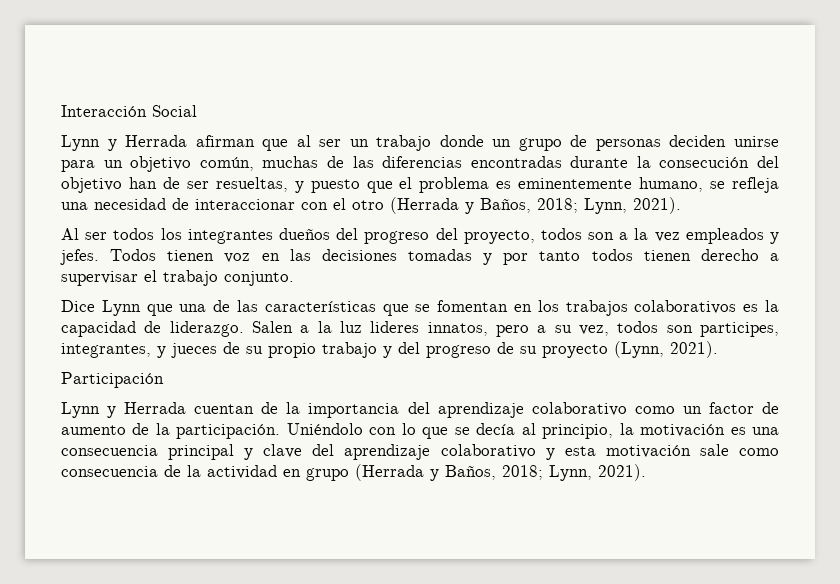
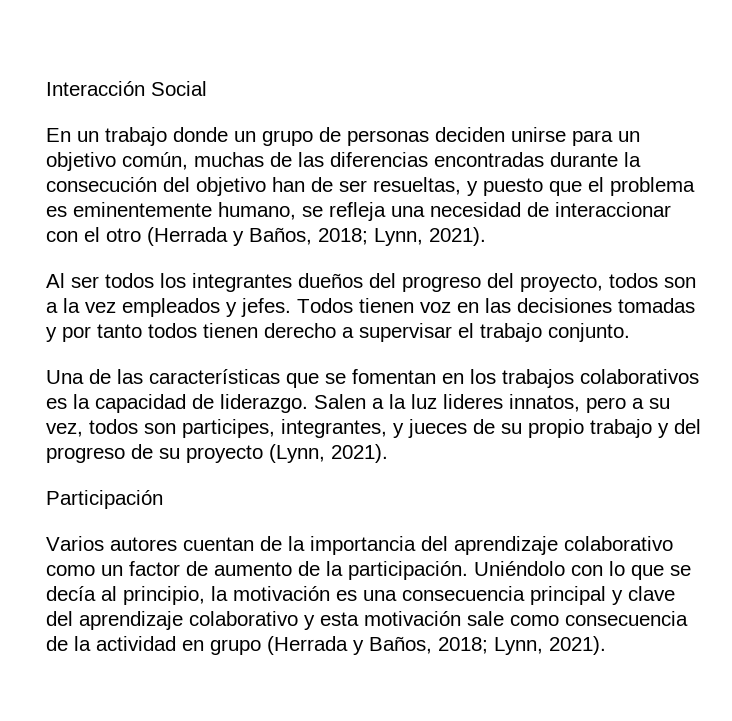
- Lynn y Herrada afirman que al ser un trabajo donde un grupo de personas deciden unirse para un objetivo común, muchas de las diferencias encontradas durante la consecución del objetivo han de ser resueltas, y puesto que el problema es eminentemente humano, se refleja una necesidad de interaccionar con el otro (Herrada y Baños, 2018; Lynn, 2021).
+ En un trabajo donde un grupo de personas deciden unirse para un objetivo común, muchas de las diferencias encontradas durante la consecución del objetivo han de ser resueltas, y puesto que el problema es eminentemente humano, se refleja una necesidad de interaccionar con el otro (Herrada y Baños, 2018; Lynn, 2021).
- Dice Lynn que una de las características que se fomentan en los trabajos colaborativos es la capacidad de liderazgo.
+ Una de las características que se fomentan en los trabajos colaborativos es la capacidad de liderazgo.
- Lynn y Herrada cuentan de la importancia del aprendizaje colaborativo como un factor de aumento de la participación.
+ Varios autores cuentan de la importancia del aprendizaje colaborativo como un factor de aumento de la participación.

